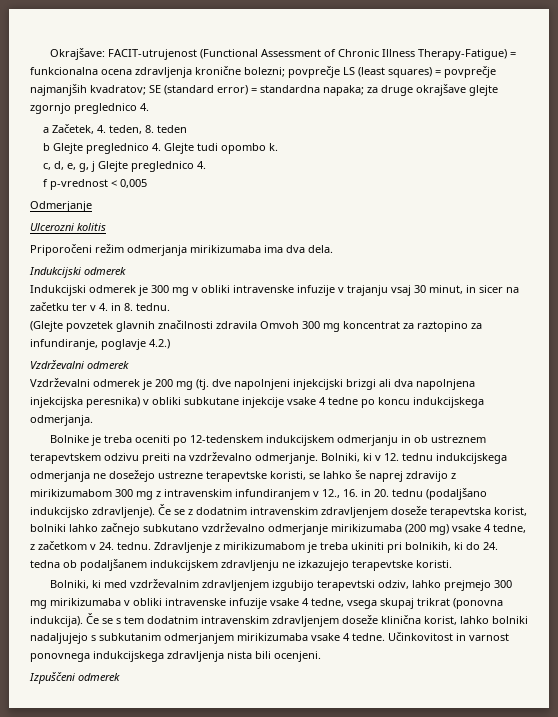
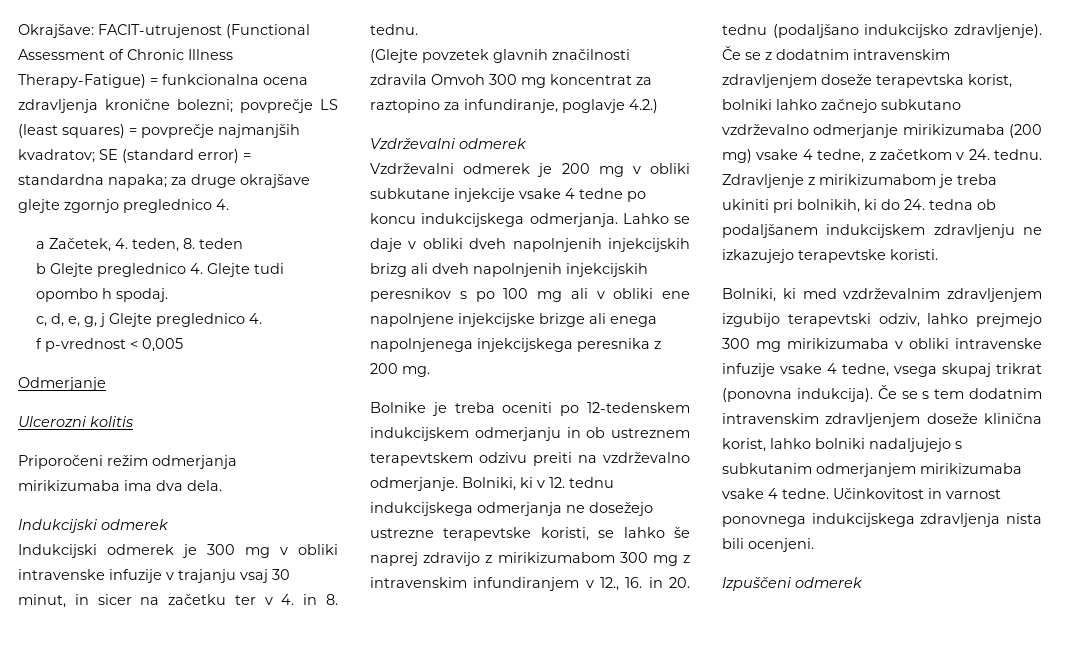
- b Glejte preglednico 4. Glejte tudi opombo k.
+ b Glejte preglednico 4. Glejte tudi opombo h spodaj.
- Vzdrževalni odmerek je 200 mg (tj. dve napolnjeni injekcijski brizgi ali dva napolnjena injekcijska peresnika) v obliki subkutane injekcije vsake 4 tedne po koncu indukcijskega odmerjanja.
+ Vzdrževalni odmerek je 200 mg v obliki subkutane injekcije vsake 4 tedne po koncu indukcijskega odmerjanja. Lahko se daje v obliki dveh napolnjenih injekcijskih brizg ali dveh napolnjenih injekcijskih peresnikov s po 100 mg ali v obliki ene napolnjene injekcijske brizge ali enega napolnjenega injekcijskega peresnika z 200 mg.

